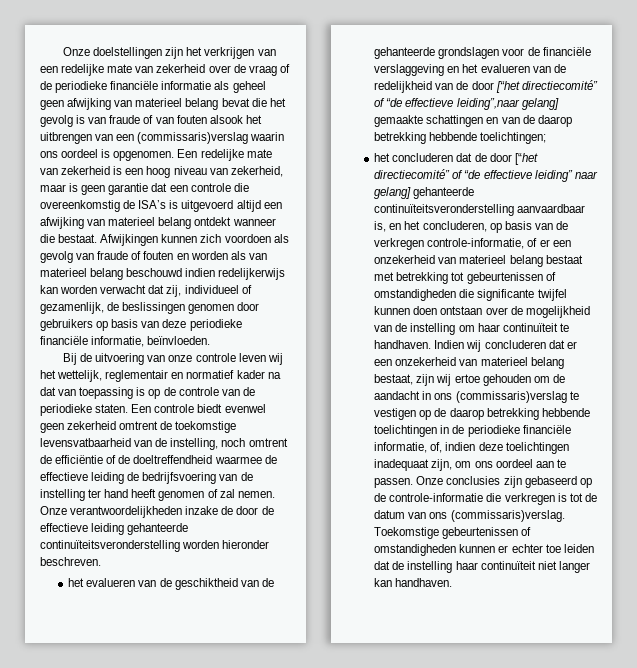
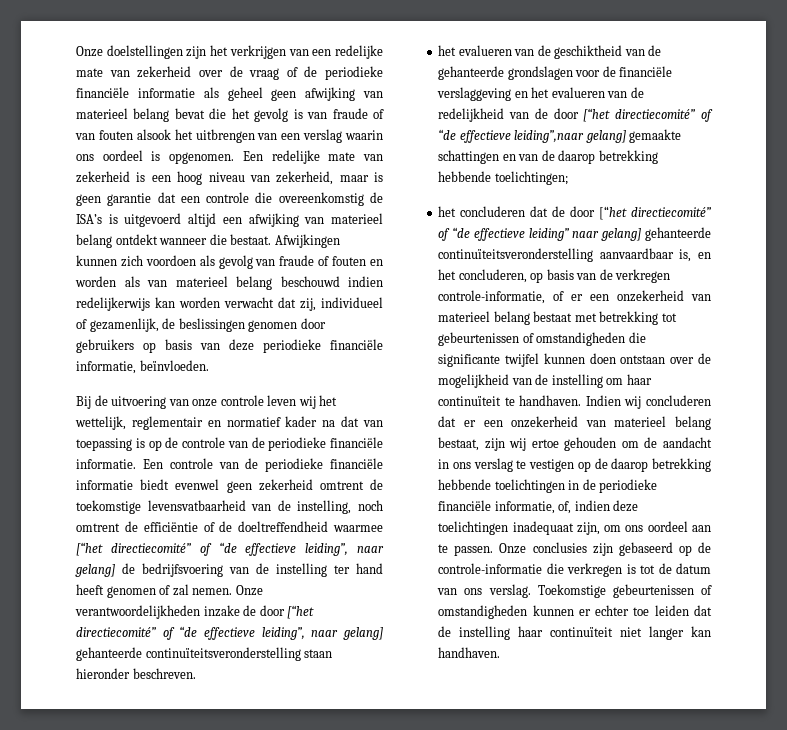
- Onze doelstellingen zijn het verkrijgen van een redelijke mate van zekerheid over de vraag of de periodieke financiële informatie als geheel geen afwijking van materieel belang bevat die het gevolg is van fraude of van fouten alsook het uitbrengen van een (commissaris)verslag waarin ons oordeel is opgenomen.
+ Onze doelstellingen zijn het verkrijgen van een redelijke mate van zekerheid over de vraag of de periodieke financiële informatie als geheel geen afwijking van materieel belang bevat die het gevolg is van fraude of van fouten alsook het uitbrengen van een verslag waarin ons oordeel is opgenomen.
- Bij de uitvoering van onze controle leven wij het wettelijk, reglementair en normatief kader na dat van toepassing is op de controle van de periodieke staten. Een controle biedt evenwel geen zekerheid omtrent de toekomstige levensvatbaarheid van de instelling, noch omtrent de efficiëntie of de doeltreffendheid waarmee de effectieve leiding de bedrijfsvoering van de instelling ter hand heeft genomen of zal nemen.
+ Bij de uitvoering van onze controle leven wij het wettelijk, reglementair en normatief kader na dat van toepassing is op de controle van de periodieke financiële informatie. Een controle van de periodieke financiële informatie biedt evenwel geen zekerheid omtrent de toekomstige levensvatbaarheid van de instelling, noch omtrent de efficiëntie of de doeltreffendheid waarmee [“het directiecomité” of “de effectieve leiding”, naar gelang] de bedrijfsvoering van de instelling ter hand heeft genomen of zal nemen.
- Onze verantwoordelijkheden inzake de door de effectieve leiding gehanteerde continuïteitsveronderstelling worden hieronder beschreven.
+ Onze verantwoordelijkheden inzake de door [“het directiecomité” of “de effectieve leiding”, naar gelang] gehanteerde continuïteitsveronderstelling staan hieronder beschreven.
- Indien wij concluderen dat er een onzekerheid van materieel belang bestaat, zijn wij ertoe gehouden om de aandacht in ons (commissaris)verslag te vestigen op de daarop betrekking hebbende toelichtingen in de periodieke financiële informatie, of, indien deze toelichtingen inadequaat zijn, om ons oordeel aan te passen.
+ Indien wij concluderen dat er een onzekerheid van materieel belang bestaat, zijn wij ertoe gehouden om de aandacht in ons verslag te vestigen op de daarop betrekking hebbende toelichtingen in de periodieke financiële informatie, of, indien deze toelichtingen inadequaat zijn, om ons oordeel aan te passen.
- Onze conclusies zijn gebaseerd op de controle-informatie die verkregen is tot de datum van ons (commissaris)verslag.
+ Onze conclusies zijn gebaseerd op de controle-informatie die verkregen is tot de datum van ons verslag.

